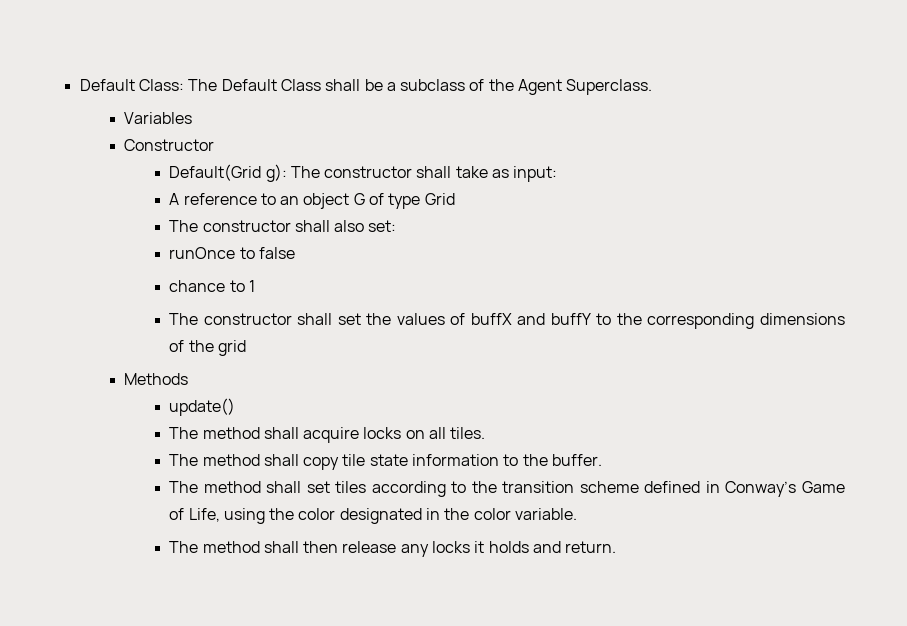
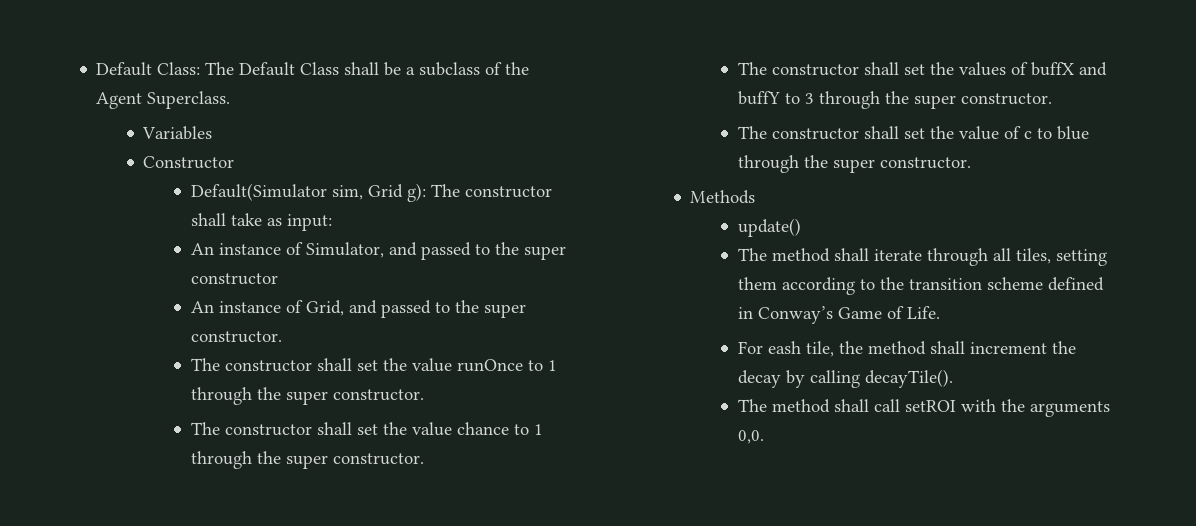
- Default(Grid g): The constructor shall take as input:
+ Default(Simulator sim, Grid g): The constructor shall take as input:
- A reference to an object G of type Grid
- The constructor shall also set:
- runOnce to false
- chance to 1
+ An instance of Simulator, and passed to the super constructor
+ An instance of Grid, and passed to the super constructor.
+ The constructor shall set the value runOnce to 1 through the super constructor.
+ The constructor shall set the value chance to 1 through the super constructor.
- The constructor shall set the values of buffX and buffY to the corresponding dimensions of the grid
+ The constructor shall set the values of buffX and buffY to 3 through the super constructor.
+ The constructor shall set the value of c to blue through the super constructor.
- The method shall acquire locks on all tiles.
- The method shall copy tile state information to the buffer.
- The method shall set tiles according to the transition scheme defined in Conway’s Game of Life, using the color designated in the color variable.
- The method shall then release any locks it holds and return.
+ The method shall iterate through all tiles, setting them according to the transition scheme defined in Conway’s Game of Life.
+ For eash tile, the method shall increment the decay by calling decayTile().
+ The method shall call setROI with the arguments 0,0.

